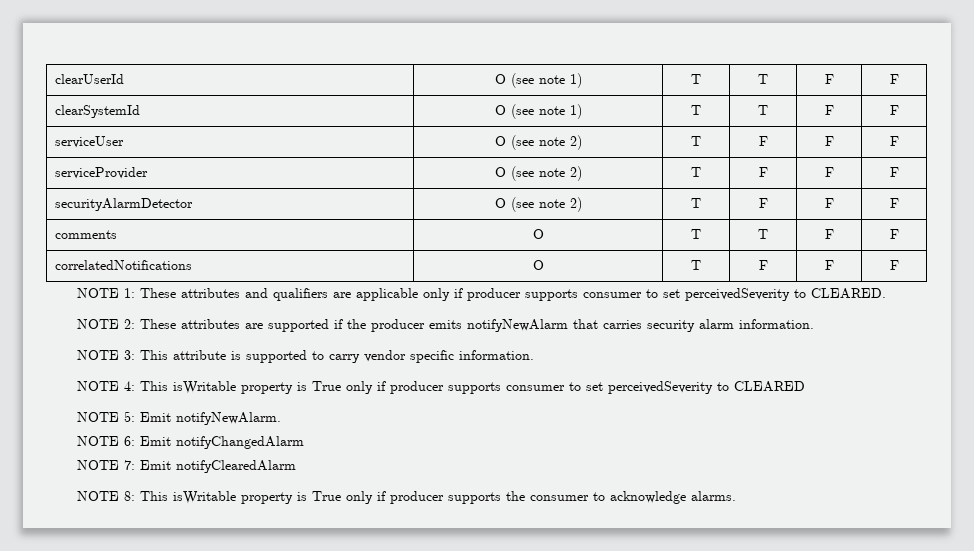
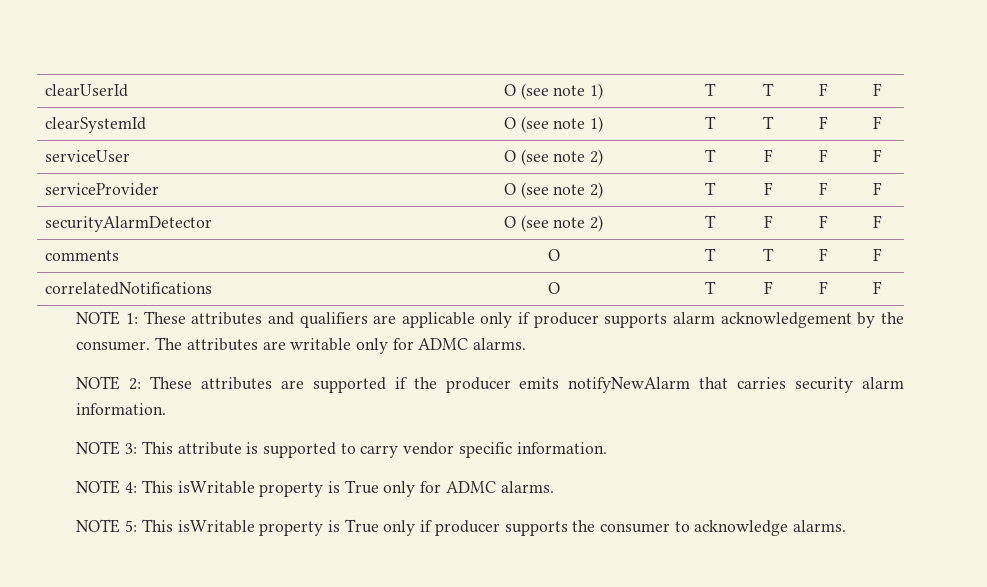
- NOTE 1: These attributes and qualifiers are applicable only if producer supports consumer to set perceivedSeverity to CLEARED.
+ NOTE 1: These attributes and qualifiers are applicable only if producer supports alarm acknowledgement by the consumer. The attributes are writable only for ADMC alarms.
- NOTE 4: This isWritable property is True only if producer supports consumer to set perceivedSeverity to CLEARED
- NOTE 5: Emit notifyNewAlarm.
- NOTE 6: Emit notifyChangedAlarm
- NOTE 7: Emit notifyClearedAlarm
- NOTE 8: This isWritable property is True only if producer supports the consumer to acknowledge alarms.
+ NOTE 4: This isWritable property is True only for ADMC alarms.
+ NOTE 5: This isWritable property is True only if producer supports the consumer to acknowledge alarms.

